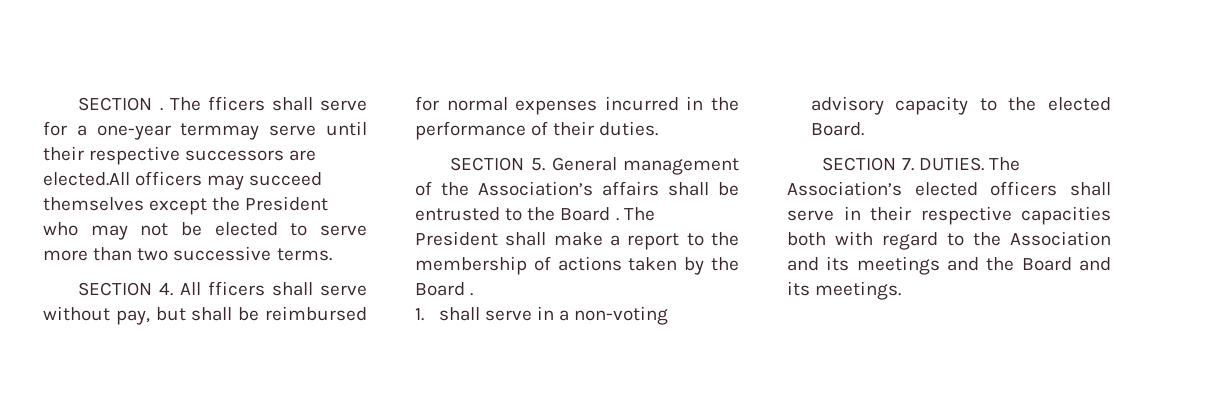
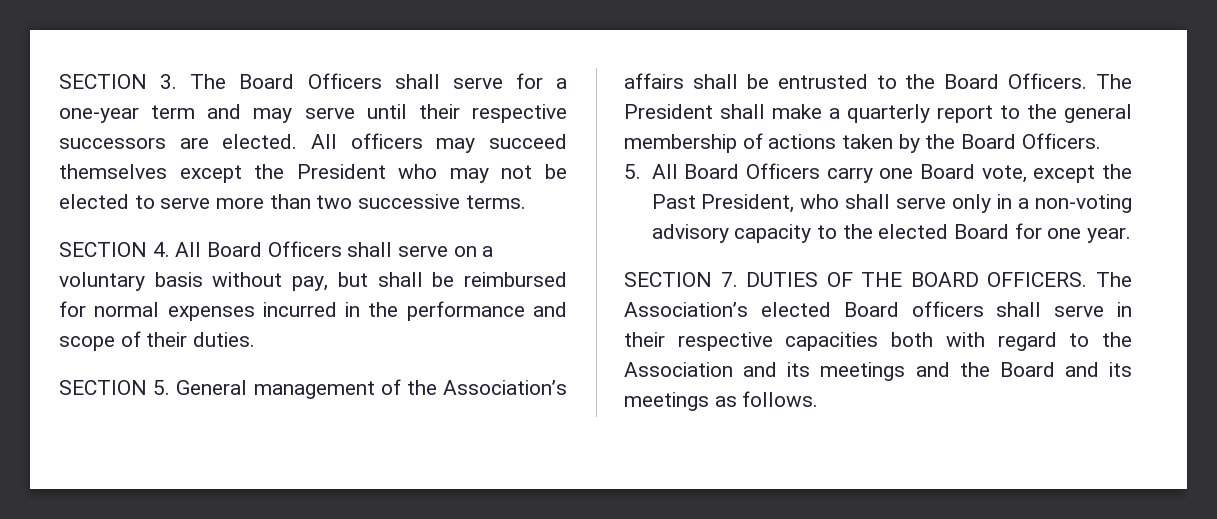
- SECTION . The fficers shall serve for a one-year termmay serve until their respective successors are elected.All officers may succeed themselves except the President who may not be elected to serve more than two successive terms.
+ SECTION 3. The Board Officers shall serve for a one-year term and may serve until their respective successors are elected. All officers may succeed themselves except the President who may not be elected to serve more than two successive terms.
- SECTION 4. All fficers shall serve without pay, but shall be reimbursed for normal expenses incurred in the performance of their duties.
+ SECTION 4. All Board Officers shall serve on a voluntary basis without pay, but shall be reimbursed for normal expenses incurred in the performance and scope of their duties.
- SECTION 5. General management of the Association’s affairs shall be entrusted to the Board .
+ SECTION 5. General management of the Association’s affairs shall be entrusted to the Board Officers.
- The President shall make a report to the membership of actions taken by the Board .
- 1. shall serve in a non-voting advisory capacity to the elected Board.
- SECTION 7. DUTIES.
+ The President shall make a quarterly report to the general membership of actions taken by the Board Officers.
+ 5. All Board Officers carry one Board vote, except the Past President, who shall serve only in a non-voting advisory capacity to the elected Board for one year.
+ SECTION 7. DUTIES OF THE BOARD OFFICERS.
- The Association’s elected officers shall serve in their respective capacities both with regard to the Association and its meetings and the Board and its meetings.
+ The Association’s elected Board officers shall serve in their respective capacities both with regard to the Association and its meetings and the Board and its meetings as follows.

